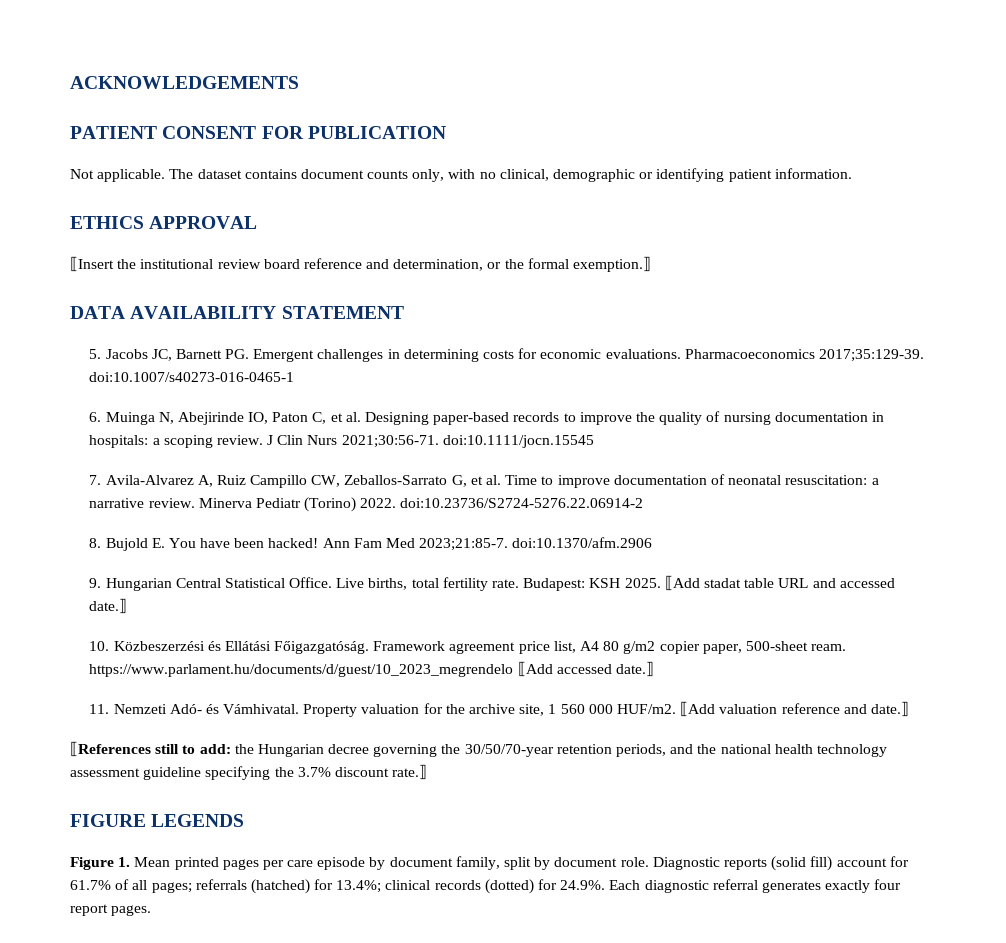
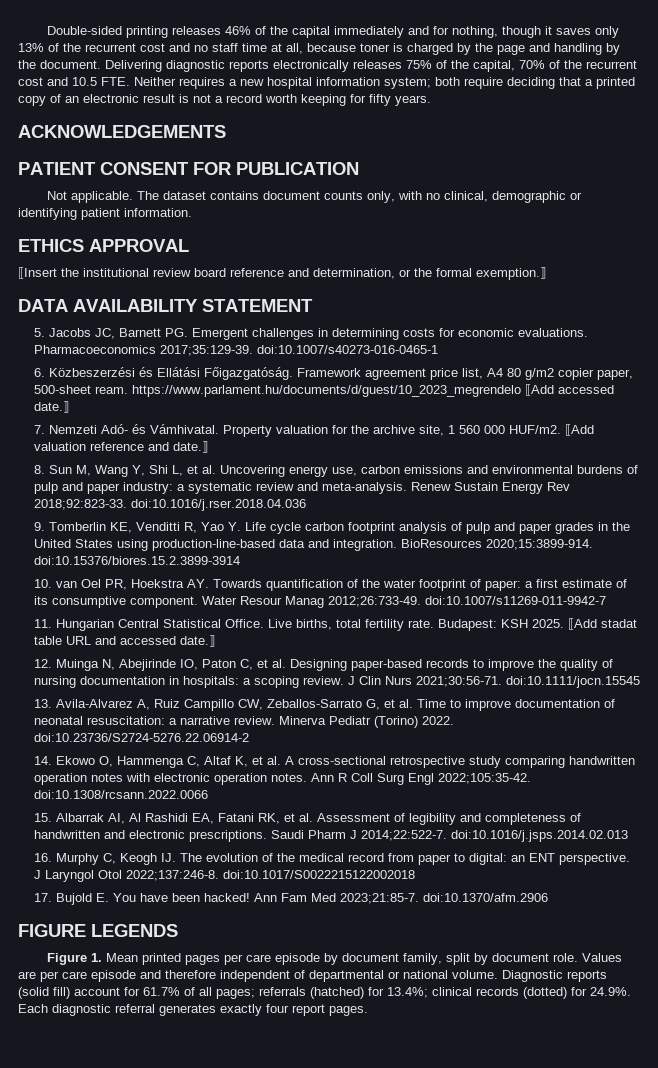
+ Double-sided printing releases 46% of the capital immediately and for nothing, though it saves only 13% of the recurrent cost and no staff time at all, because toner is charged by the page and handling by the document. Delivering diagnostic reports electronically releases 75% of the capital, 70% of the recurrent cost and 10.5 FTE. Neither requires a new hospital information system; both require deciding that a printed copy of an electronic result is not a record worth keeping for fifty years.
- 6. Muinga N, Abejirinde IO, Paton C, et al. Designing paper-based records to improve the quality of nursing documentation in hospitals: a scoping review.
+ 6. Közbeszerzési és Ellátási Főigazgatóság. Framework agreement price list, A4 80 g/m2 copier paper, 500-sheet ream. https://www.parlament.hu/documents/d/guest/10_2023_megrendelo ⟦Add accessed date.⟧
+ 7. Nemzeti Adó- és Vámhivatal. Property valuation for the archive site, 1 560 000 HUF/m2. ⟦Add valuation reference and date.⟧
+ 8. Sun M, Wang Y, Shi L, et al. Uncovering energy use, carbon emissions and environmental burdens of pulp and paper industry: a systematic review and meta-analysis. Renew Sustain Energy Rev 2018;92:823-33. doi:10.1016/j.rser.2018.04.036
+ 9. Tomberlin KE, Venditti R, Yao Y. Life cycle carbon footprint analysis of pulp and paper grades in the United States using production-line-based data and integration. BioResources 2020;15:3899-914. doi:10.15376/biores.15.2.3899-3914
+ 10. van Oel PR, Hoekstra AY. Towards quantification of the water footprint of paper: a first estimate of its consumptive component. Water Resour Manag 2012;26:733-49. doi:10.1007/s11269-011-9942-7
+ 11. Hungarian Central Statistical Office. Live births, total fertility rate. Budapest: KSH 2025. ⟦Add stadat table URL and accessed date.⟧
+ 12. Muinga N, Abejirinde IO, Paton C, et al. Designing paper-based records to improve the quality of nursing documentation in hospitals: a scoping review.
- 7. Avila-Alvarez A, Ruiz Campillo CW, Zeballos-Sarrato G, et al. Time to improve documentation of neonatal resuscitation: a narrative review.
+ 13. Avila-Alvarez A, Ruiz Campillo CW, Zeballos-Sarrato G, et al. Time to improve documentation of neonatal resuscitation: a narrative review.
- 8. Bujold E. You have been hacked!
+ 14. Ekowo O, Hammenga C, Altaf K, et al. A cross-sectional retrospective study comparing handwritten operation notes with electronic operation notes. Ann R Coll Surg Engl 2022;105:35-42. doi:10.1308/rcsann.2022.0066
+ 15. Albarrak AI, Al Rashidi EA, Fatani RK, et al. Assessment of legibility and completeness of handwritten and electronic prescriptions. Saudi Pharm J 2014;22:522-7. doi:10.1016/j.jsps.2014.02.013
+ 16. Murphy C, Keogh IJ. The evolution of the medical record from paper to digital: an ENT perspective. J Laryngol Otol 2022;137:246-8. doi:10.1017/S0022215122002018
+ 17. Bujold E. You have been hacked!
- 9. Hungarian Central Statistical Office. Live births, total fertility rate. Budapest: KSH 2025. ⟦Add stadat table URL and accessed date.⟧
- 10. Közbeszerzési és Ellátási Főigazgatóság. Framework agreement price list, A4 80 g/m2 copier paper, 500-sheet ream. https://www.parlament.hu/documents/d/guest/10_2023_megrendelo ⟦Add accessed date.⟧
- 11. Nemzeti Adó- és Vámhivatal. Property valuation for the archive site, 1 560 000 HUF/m2. ⟦Add valuation reference and date.⟧
- ⟦References still to add: the Hungarian decree governing the 30/50/70-year retention periods, and the national health technology assessment guideline specifying the 3.7% discount rate.⟧
+ Values are per care episode and therefore independent of departmental or national volume.

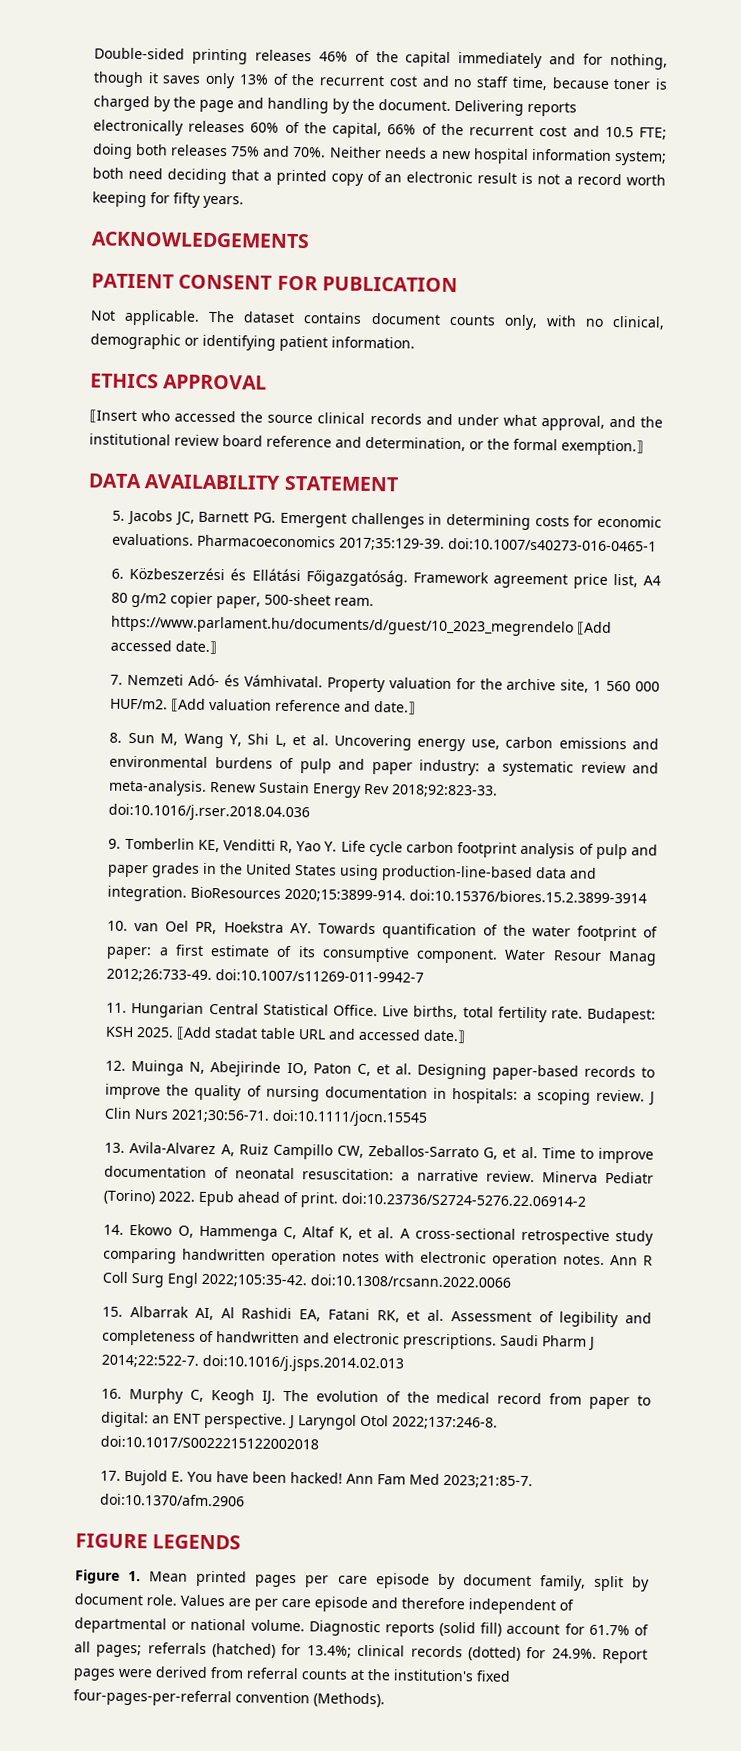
- Double-sided printing releases 46% of the capital immediately and for nothing, though it saves only 13% of the recurrent cost and no staff time at all, because toner is charged by the page and handling by the document.
+ Double-sided printing releases 46% of the capital immediately and for nothing, though it saves only 13% of the recurrent cost and no staff time, because toner is charged by the page and handling by the document.
- Delivering diagnostic reports electronically releases 75% of the capital, 70% of the recurrent cost and 10.5 FTE. Neither requires a new hospital information system; both require deciding that a printed copy of an electronic result is not a record worth keeping for fifty years.
+ Delivering reports electronically releases 60% of the capital, 66% of the recurrent cost and 10.5 FTE; doing both releases 75% and 70%. Neither needs a new hospital information system; both need deciding that a printed copy of an electronic result is not a record worth keeping for fifty years.
- ⟦Insert the institutional review board reference and determination, or the formal exemption.⟧
+ ⟦Insert who accessed the source clinical records and under what approval, and the institutional review board reference and determination, or the formal exemption.⟧
- Minerva Pediatr (Torino) 2022. doi:10.23736/S2724-5276.22.06914-2
+ Minerva Pediatr (Torino) 2022. Epub ahead of print. doi:10.23736/S2724-5276.22.06914-2
- Diagnostic reports (solid fill) account for 61.7% of all pages; referrals (hatched) for 13.4%; clinical records (dotted) for 24.9%. Each diagnostic referral generates exactly four report pages.
+ Diagnostic reports (solid fill) account for 61.7% of all pages; referrals (hatched) for 13.4%; clinical records (dotted) for 24.9%. Report pages were derived from referral counts at the institution's fixed four-pages-per-referral convention (Methods).

